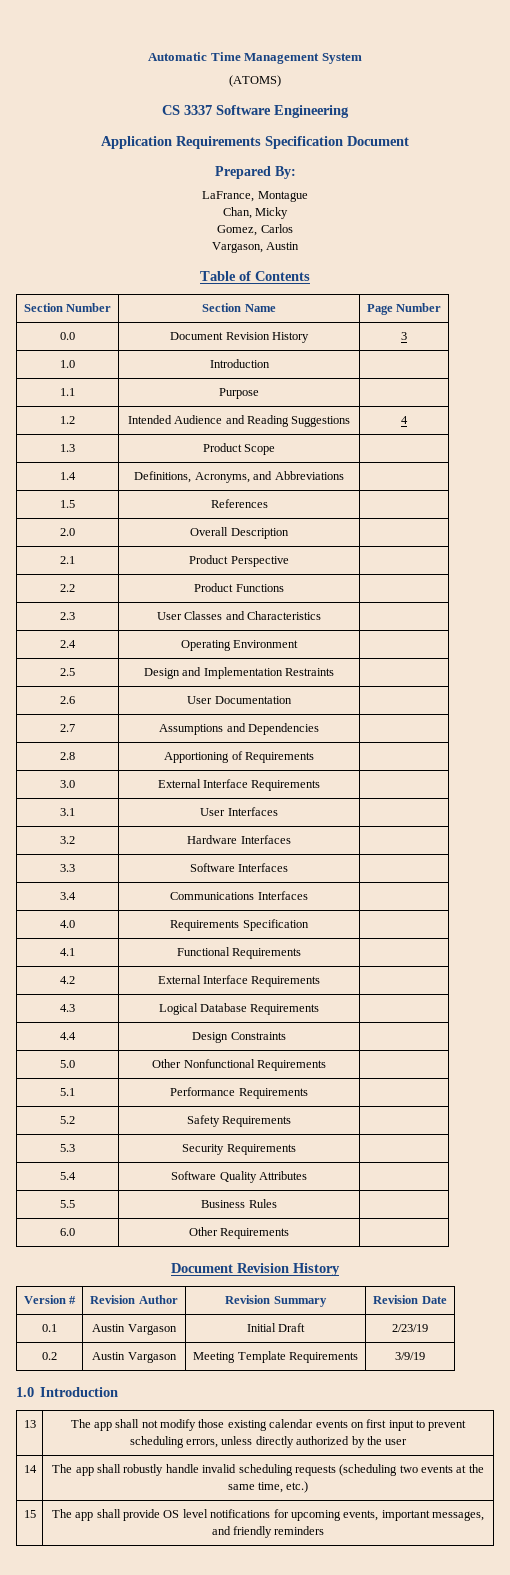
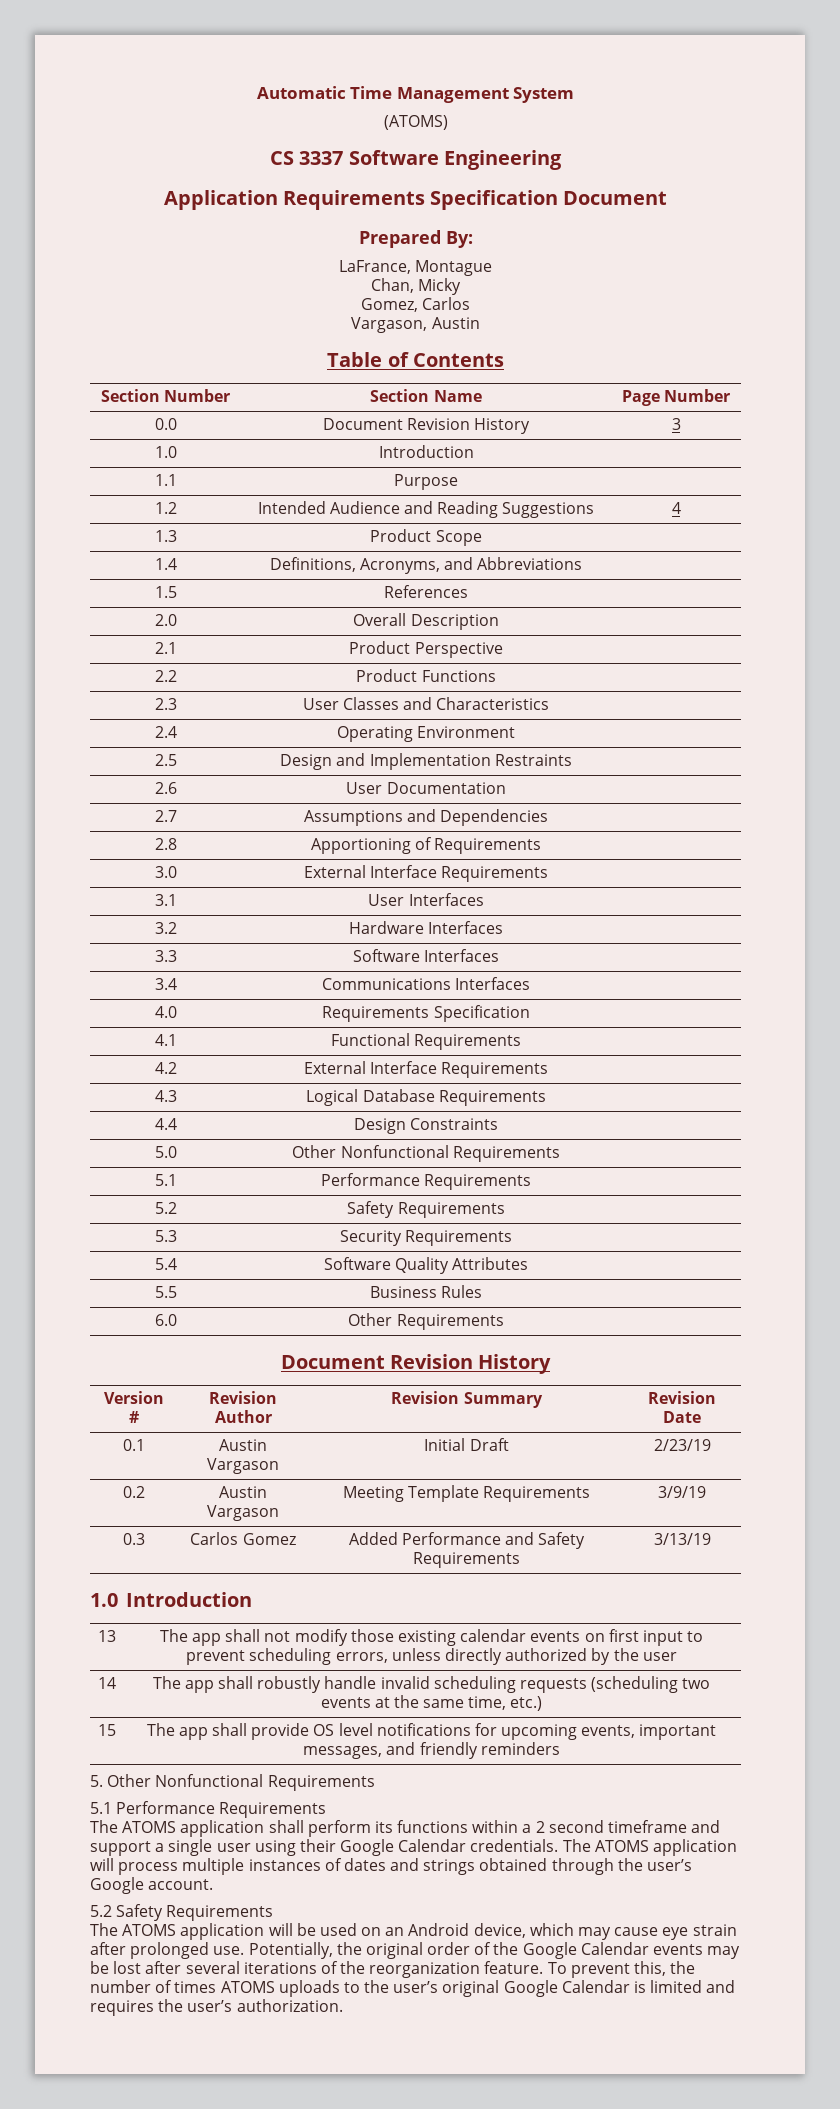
+ 0.3 | Carlos Gomez | Added Performance and Safety Requirements | 3/13/19
+ 5. Other Nonfunctional Requirements
+ 5.1 Performance Requirements
+ The ATOMS application shall perform its functions within a 2 second timeframe and support a single user using their Google Calendar credentials. The ATOMS application will process multiple instances of dates and strings obtained through the user’s Google account.
+ 5.2 Safety Requirements
+ The ATOMS application will be used on an Android device, which may cause eye strain after prolonged use. Potentially, the original order of the Google Calendar events may be lost after several iterations of the reorganization feature. To prevent this, the number of times ATOMS uploads to the user’s original Google Calendar is limited and requires the user’s authorization.

